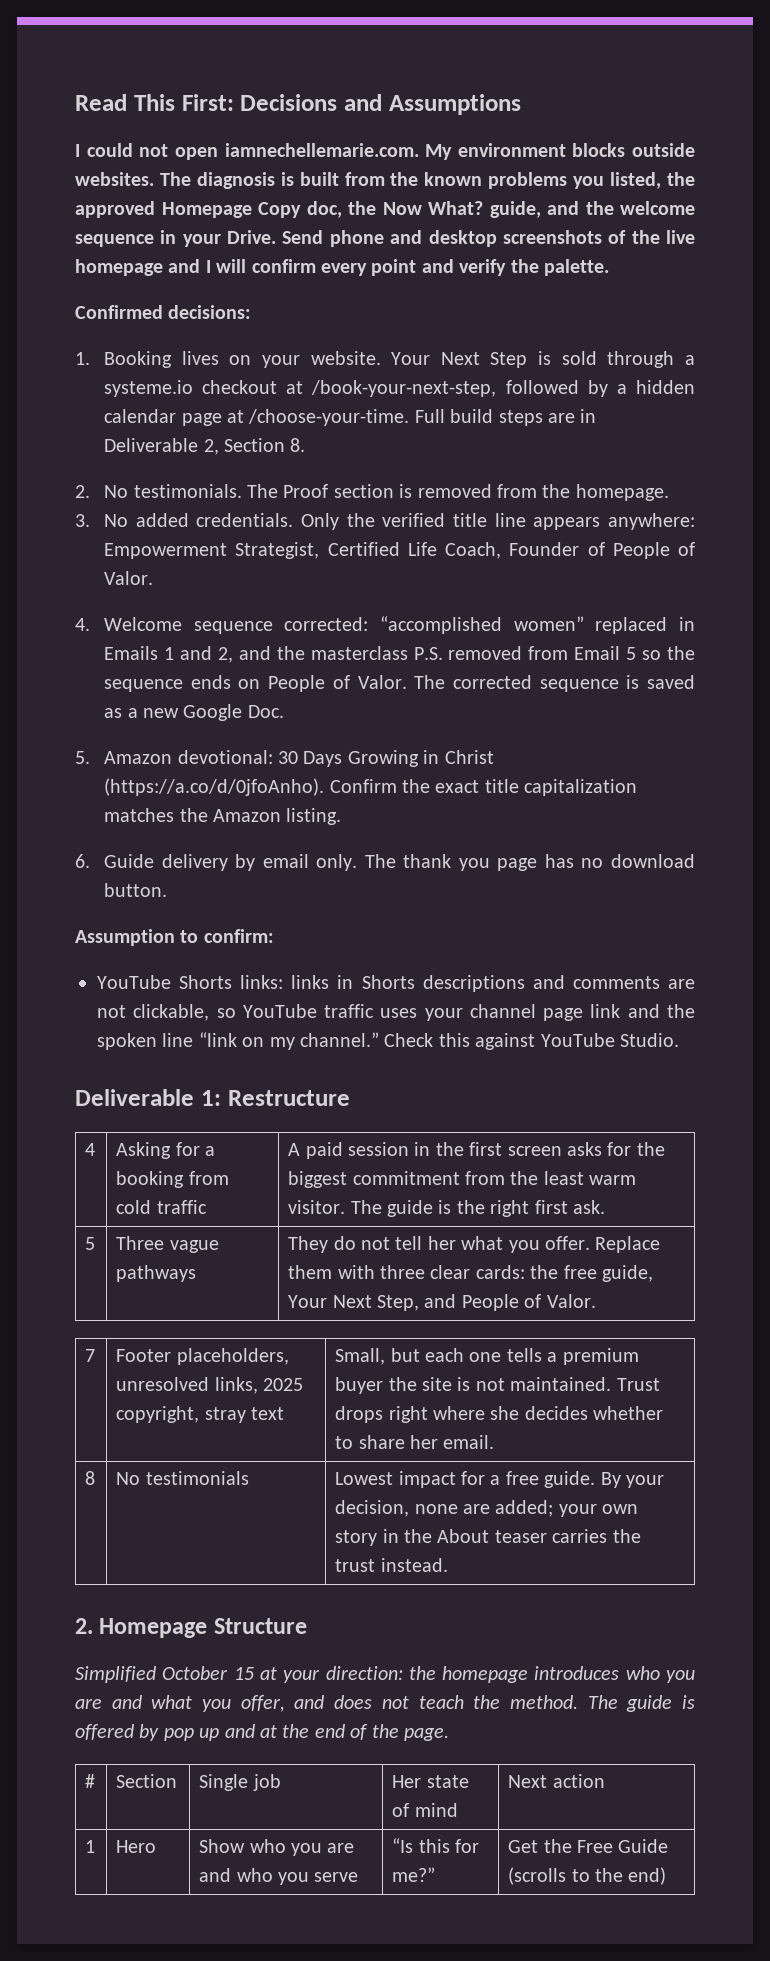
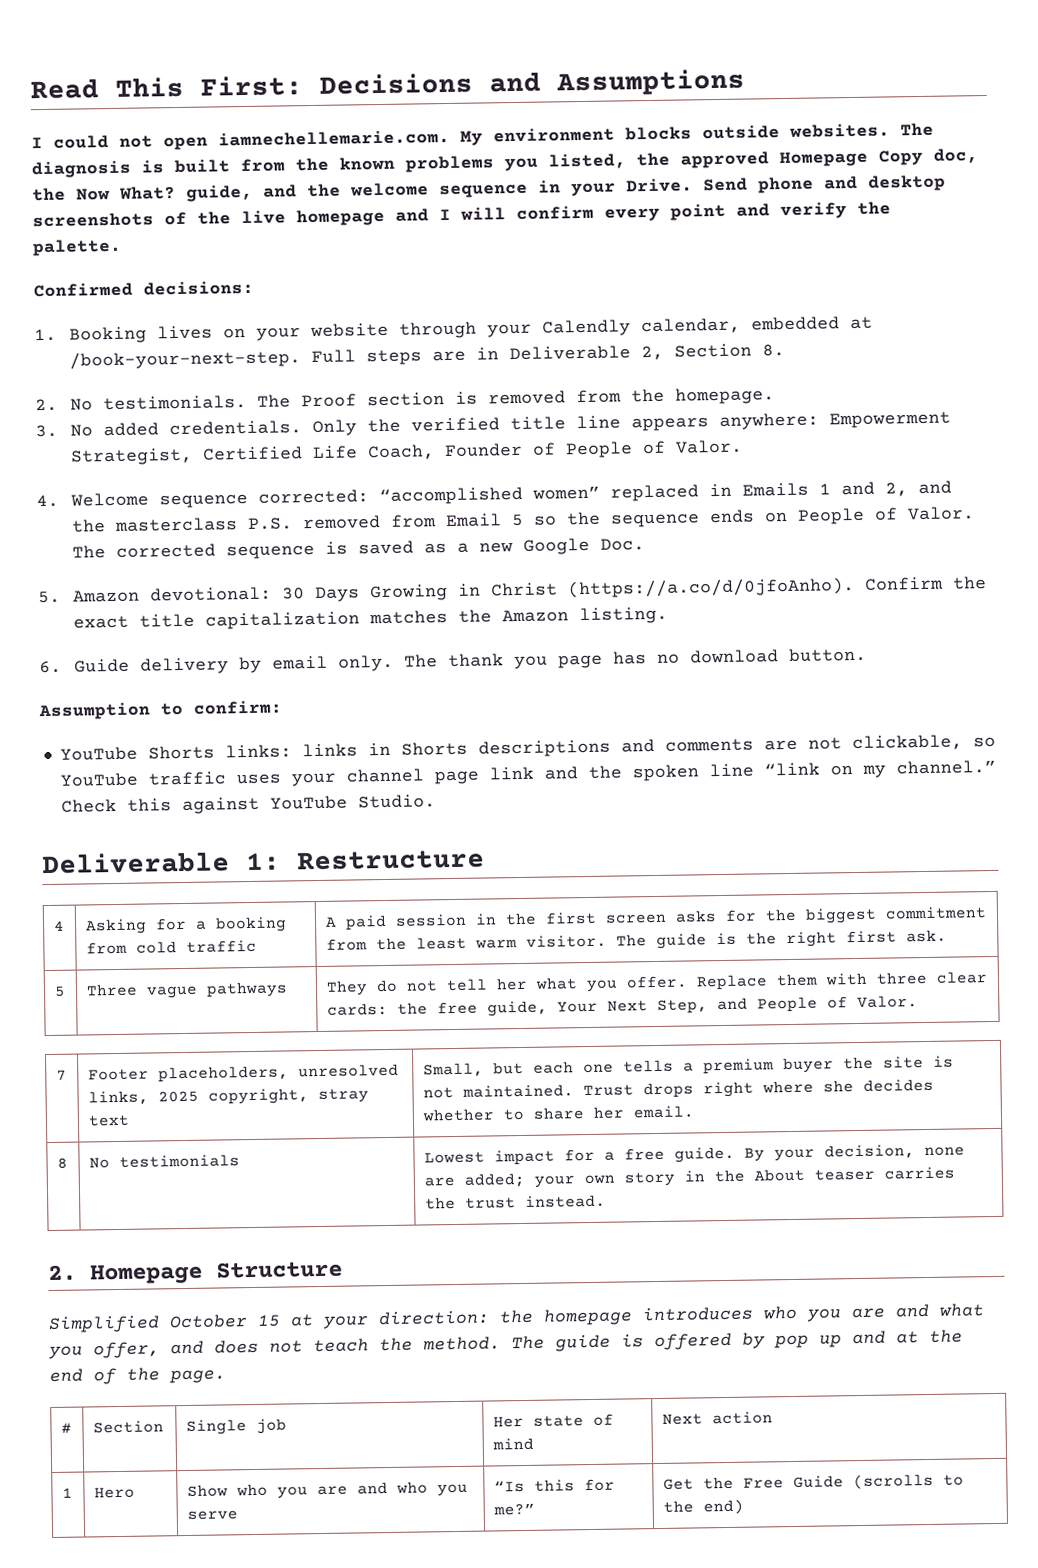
- 1. Booking lives on your website. Your Next Step is sold through a systeme.io checkout at /book-your-next-step, followed by a hidden calendar page at /choose-your-time. Full build steps are in Deliverable 2, Section 8.
+ 1. Booking lives on your website through your Calendly calendar, embedded at /book-your-next-step. Full steps are in Deliverable 2, Section 8.

